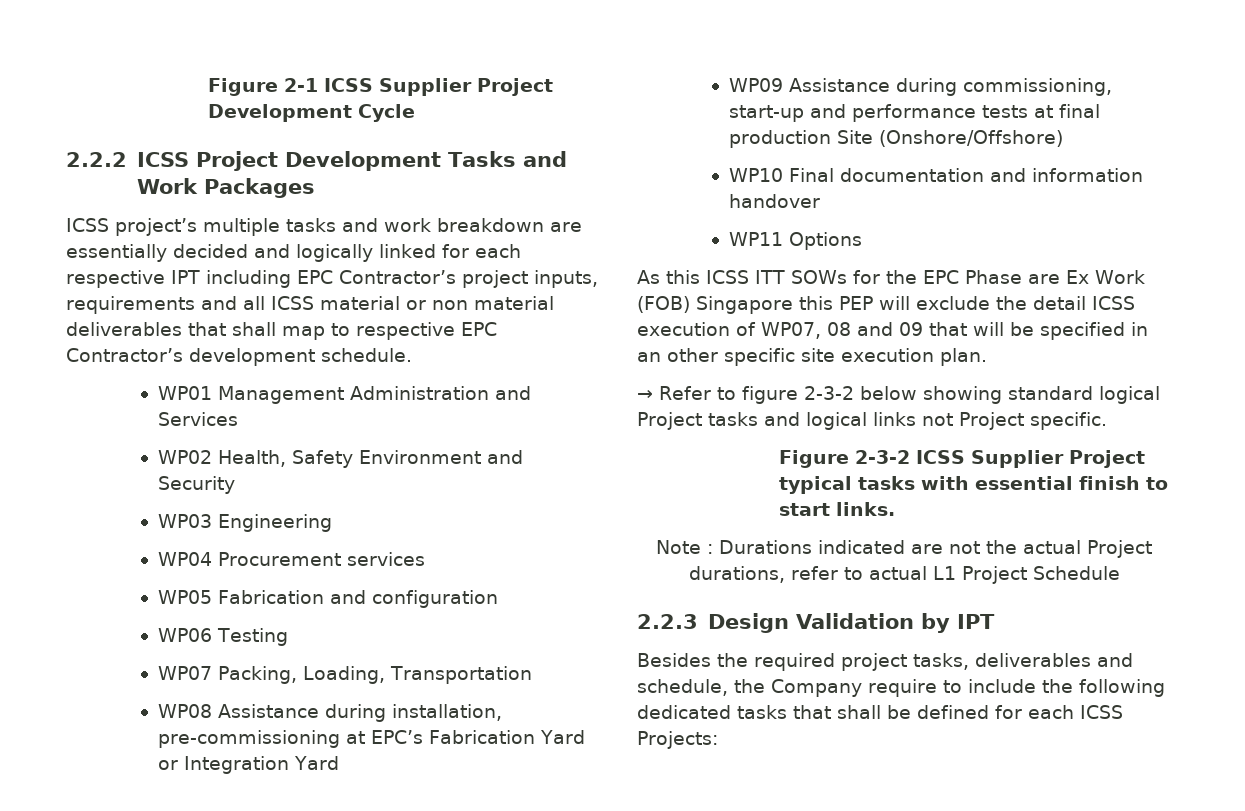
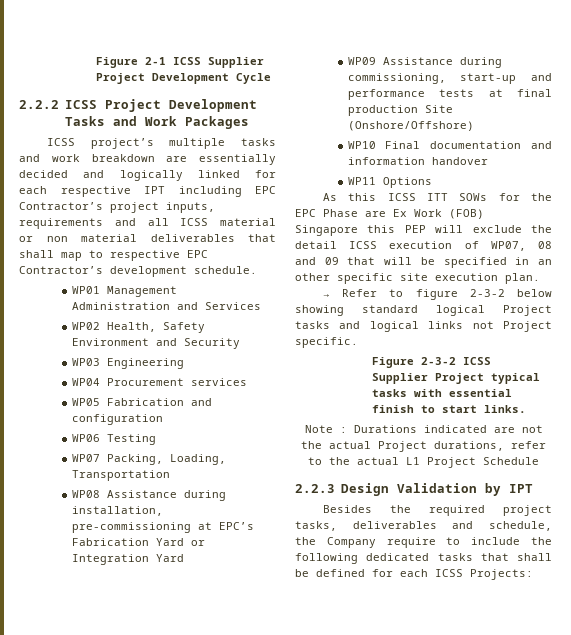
- Note : Durations indicated are not the actual Project durations, refer to actual L1 Project Schedule
+ Note : Durations indicated are not the actual Project durations, refer to the actual L1 Project Schedule

